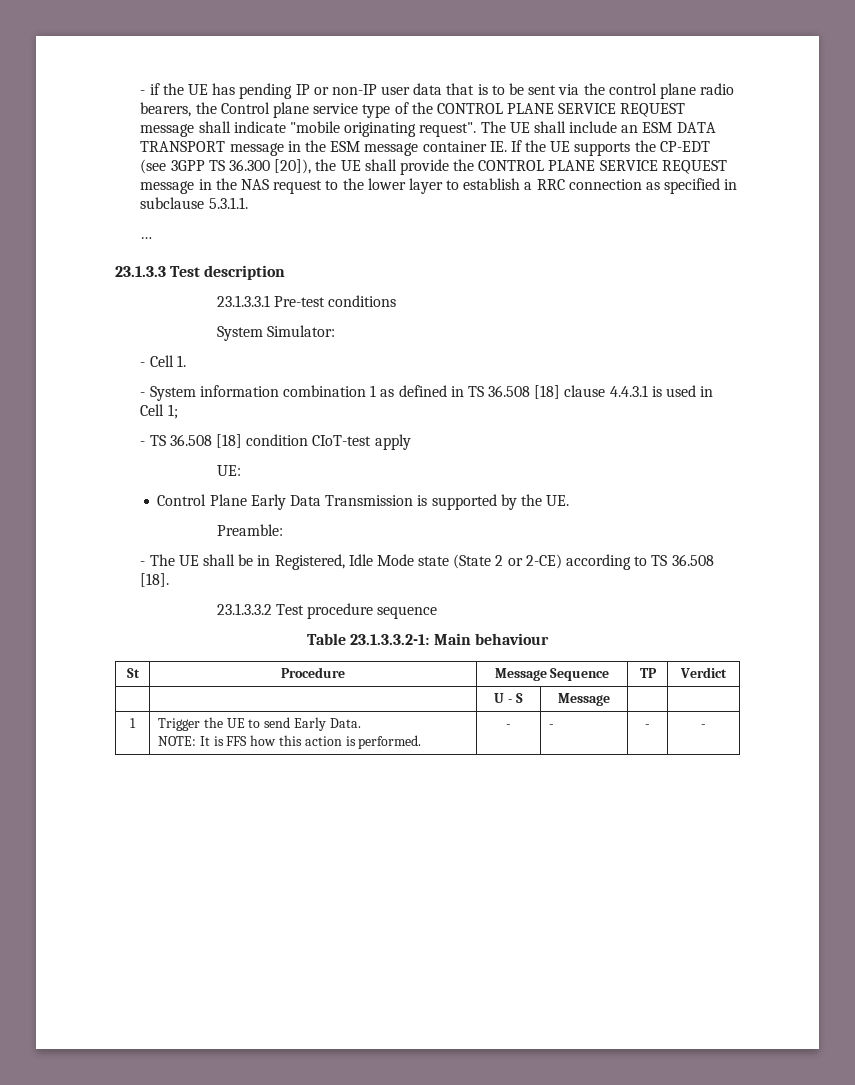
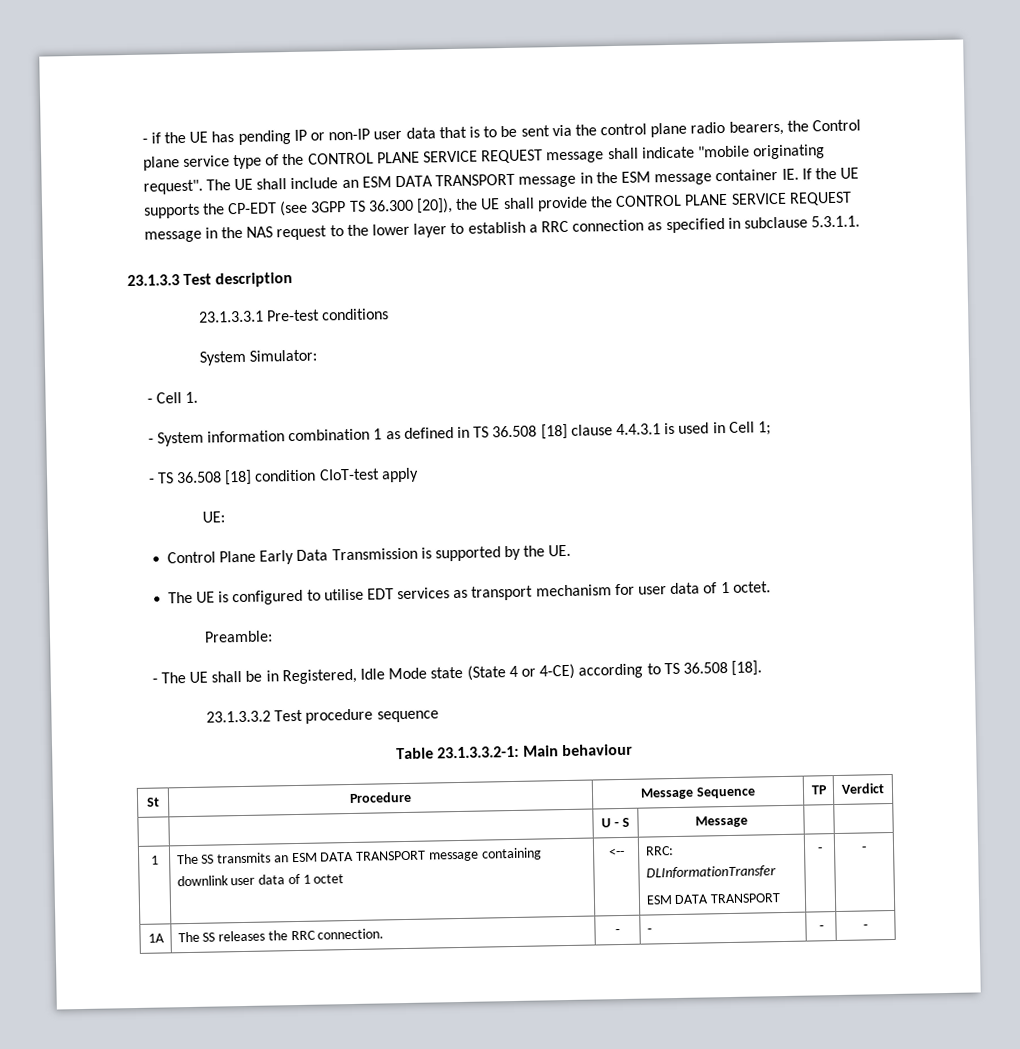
- …
+ The UE is configured to utilise EDT services as transport mechanism for user data of 1 octet.
- - The UE shall be in Registered, Idle Mode state (State 2 or 2-CE) according to TS 36.508 [18].
+ - The UE shall be in Registered, Idle Mode state (State 4 or 4-CE) according to TS 36.508 [18].
- 1 | Trigger the UE to send Early Data.
- NOTE: It is FFS how this action is performed. | - | - | - | -
+ 1 | The SS transmits an ESM DATA TRANSPORT message containing downlink user data of 1 octet | <-- | RRC: DLInformationTransfer
+ ESM DATA TRANSPORT | - | -
+ 1A | The SS releases the RRC connection. | - | - | - | -

